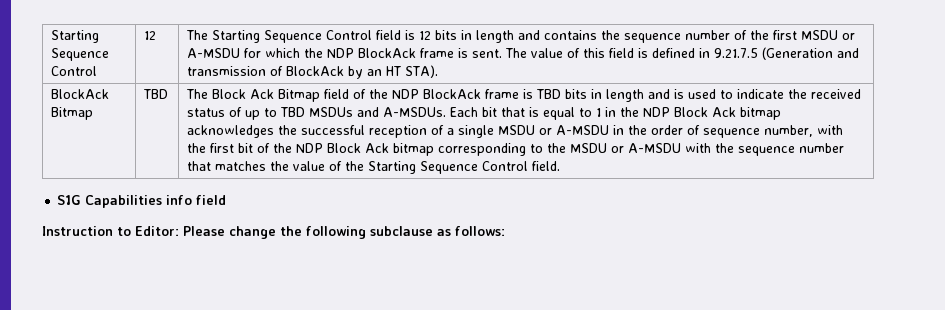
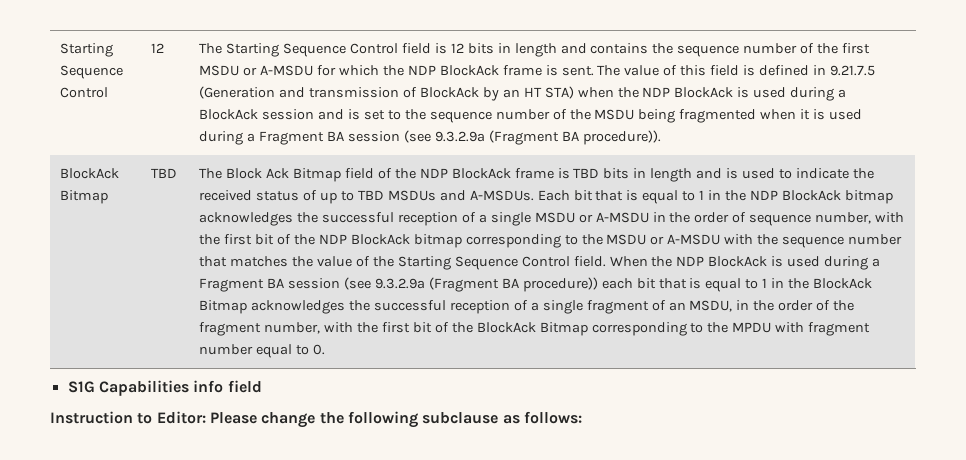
- The value of this field is defined in 9.21.7.5 (Generation and transmission of BlockAck by an HT STA).
+ The value of this field is defined in 9.21.7.5 (Generation and transmission of BlockAck by an HT STA) when the NDP BlockAck is used during a BlockAck session and is set to the sequence number of the MSDU being fragmented when it is used during a Fragment BA session (see 9.3.2.9a (Fragment BA procedure)).
- Each bit that is equal to 1 in the NDP Block Ack bitmap acknowledges the successful reception of a single MSDU or A-MSDU in the order of sequence number, with the first bit of the NDP Block Ack bitmap corresponding to the MSDU or A-MSDU with the sequence number that matches the value of the Starting Sequence Control field.
+ Each bit that is equal to 1 in the NDP BlockAck bitmap acknowledges the successful reception of a single MSDU or A-MSDU in the order of sequence number, with the first bit of the NDP BlockAck bitmap corresponding to the MSDU or A-MSDU with the sequence number that matches the value of the Starting Sequence Control field. When the NDP BlockAck is used during a Fragment BA session (see 9.3.2.9a (Fragment BA procedure)) each bit that is equal to 1 in the BlockAck Bitmap acknowledges the successful reception of a single fragment of an MSDU, in the order of the fragment number, with the first bit of the BlockAck Bitmap corresponding to the MPDU with fragment number equal to 0.

